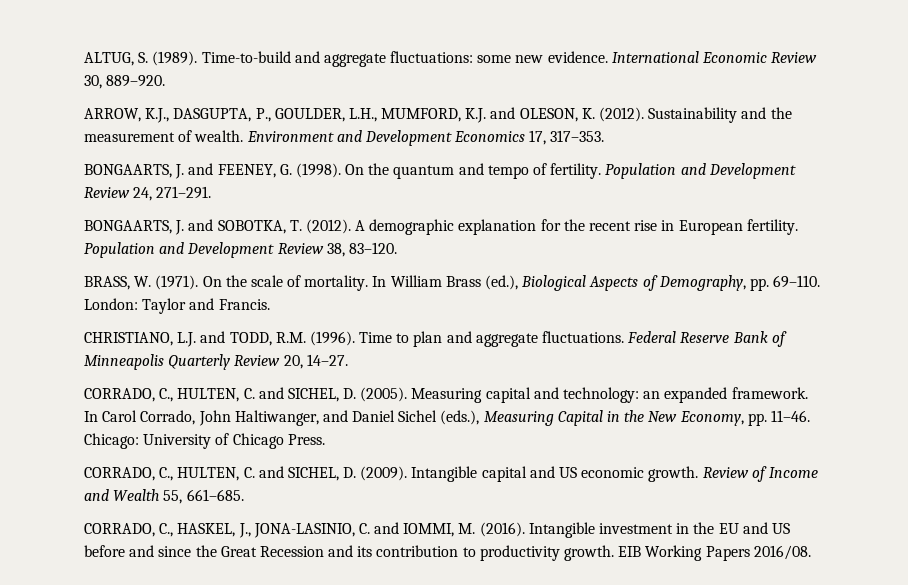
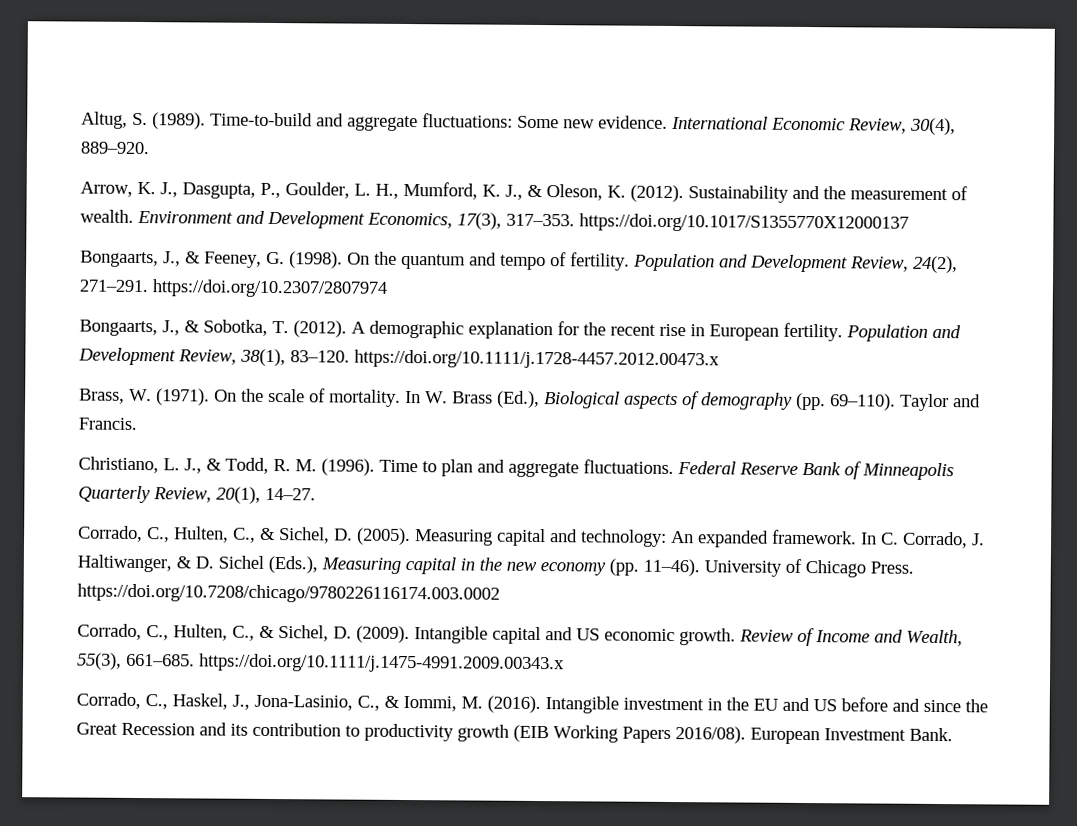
- ALTUG, S. (1989).
+ Altug, S. (1989).
- Time-to-build and aggregate fluctuations: some new evidence.
+ Time-to-build and aggregate fluctuations: Some new evidence.
- International Economic Review 30, 889–920.
+ International Economic Review, 30(4), 889–920.
- ARROW, K.J., DASGUPTA, P., GOULDER, L.H., MUMFORD, K.J. and OLESON, K. (2012).
+ Arrow, K. J., Dasgupta, P., Goulder, L. H., Mumford, K. J., & Oleson, K. (2012).
- Environment and Development Economics 17, 317–353.
- BONGAARTS, J. and FEENEY, G. (1998).
+ Environment and Development Economics, 17(3), 317–353. https://doi.org/10.1017/S1355770X12000137
+ Bongaarts, J., & Feeney, G. (1998).
- Population and Development Review 24, 271–291.
- BONGAARTS, J. and SOBOTKA, T. (2012).
+ Population and Development Review, 24(2), 271–291. https://doi.org/10.2307/2807974
+ Bongaarts, J., & Sobotka, T. (2012).
- Population and Development Review 38, 83–120.
- BRASS, W. (1971).
+ Population and Development Review, 38(1), 83–120. https://doi.org/10.1111/j.1728-4457.2012.00473.x
+ Brass, W. (1971).
- In William Brass (ed.), Biological Aspects of Demography, pp. 69–110. London: Taylor and Francis.
- CHRISTIANO, L.J. and TODD, R.M. (1996).
+ In W. Brass (Ed.), Biological aspects of demography (pp. 69–110). Taylor and Francis.
+ Christiano, L. J., & Todd, R. M. (1996).
- Federal Reserve Bank of Minneapolis Quarterly Review 20, 14–27.
+ Federal Reserve Bank of Minneapolis Quarterly Review, 20(1), 14–27.
- CORRADO, C., HULTEN, C. and SICHEL, D. (2005).
+ Corrado, C., Hulten, C., & Sichel, D. (2005).
- Measuring capital and technology: an expanded framework.
+ Measuring capital and technology: An expanded framework.
- In Carol Corrado, John Haltiwanger, and Daniel Sichel (eds.), Measuring Capital in the New Economy, pp. 11–46. Chicago: University of Chicago Press.
- CORRADO, C., HULTEN, C. and SICHEL, D. (2009).
+ In C. Corrado, J. Haltiwanger, & D. Sichel (Eds.), Measuring capital in the new economy (pp. 11–46). University of Chicago Press. https://doi.org/10.7208/chicago/9780226116174.003.0002
+ Corrado, C., Hulten, C., & Sichel, D. (2009).
- Review of Income and Wealth 55, 661–685.
- CORRADO, C., HASKEL, J., JONA-LASINIO, C. and IOMMI, M. (2016).
+ Review of Income and Wealth, 55(3), 661–685. https://doi.org/10.1111/j.1475-4991.2009.00343.x
+ Corrado, C., Haskel, J., Jona-Lasinio, C., & Iommi, M. (2016).
- Intangible investment in the EU and US before and since the Great Recession and its contribution to productivity growth. EIB Working Papers 2016/08.
+ Intangible investment in the EU and US before and since the Great Recession and its contribution to productivity growth (EIB Working Papers 2016/08). European Investment Bank.

